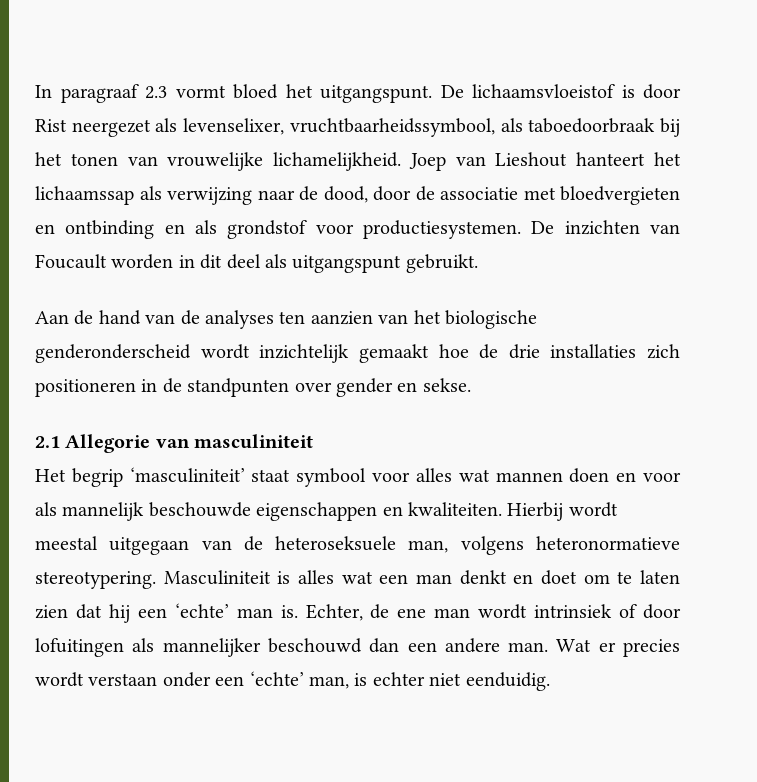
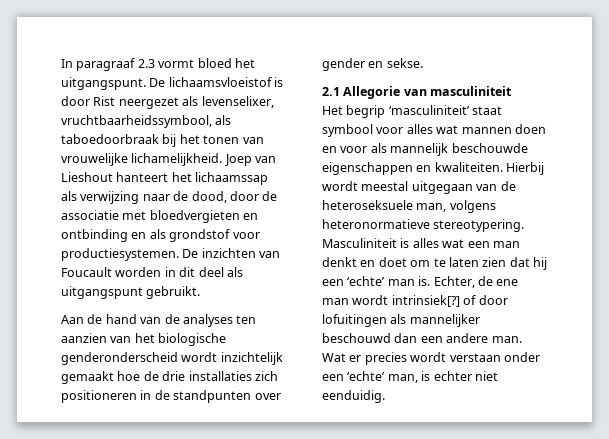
- Echter, de ene man wordt intrinsiek of door lofuitingen als mannelijker beschouwd dan een andere man.
+ Echter, de ene man wordt intrinsiek[?] of door lofuitingen als mannelijker beschouwd dan een andere man.

